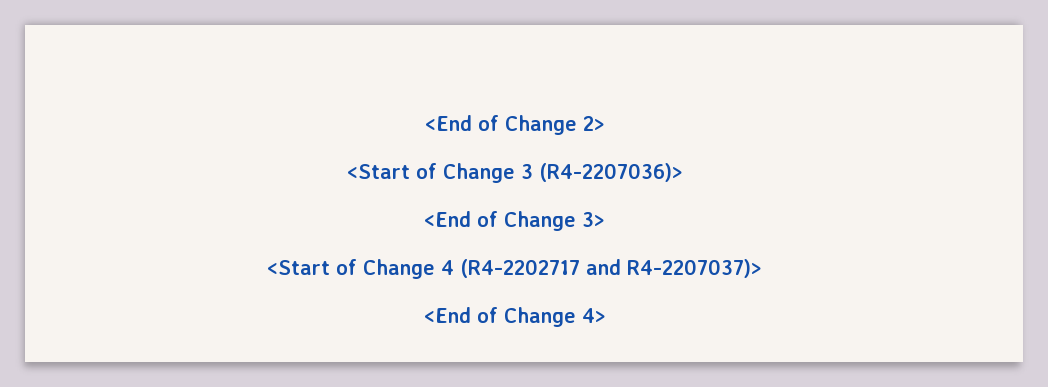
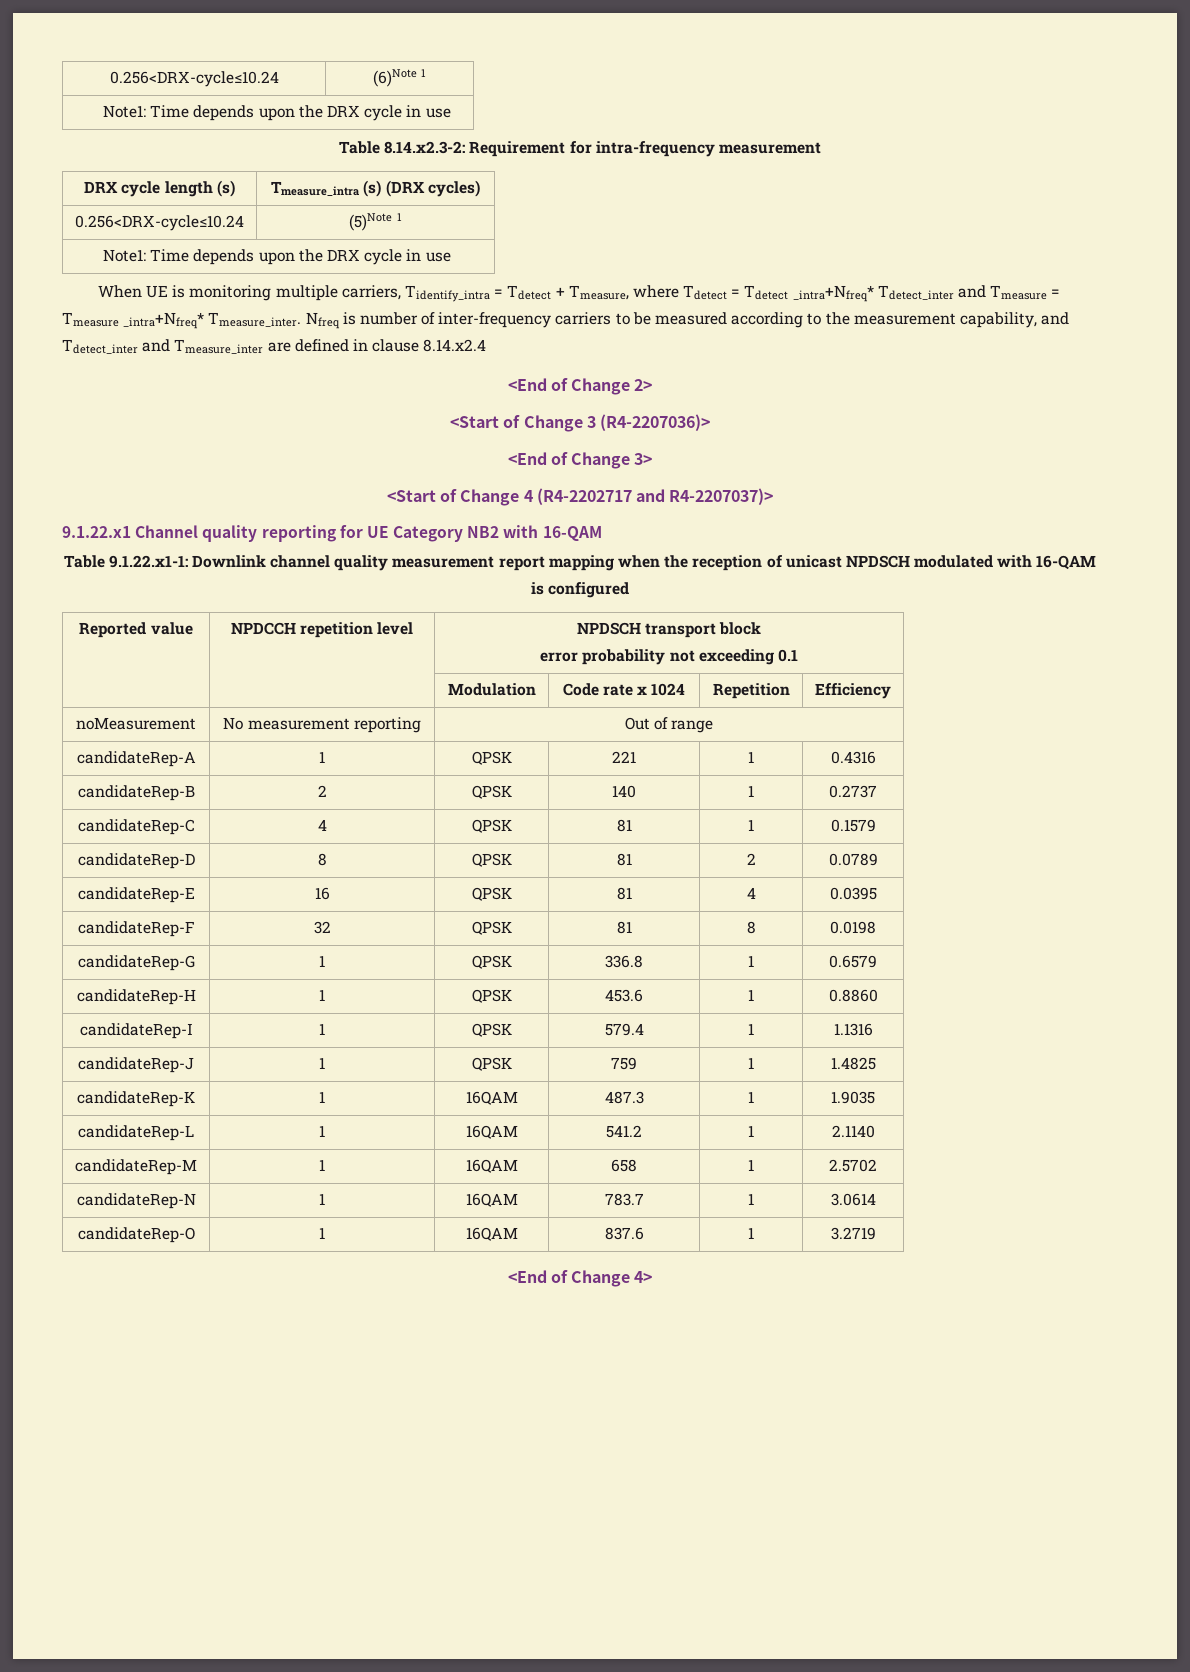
+ 0.256<DRX-cycle≤10.24 | (6)Note 1
+ Note1: Time depends upon the DRX cycle in use
+ Table 8.14.x2.3-2: Requirement for intra-frequency measurement
+ DRX cycle length (s) | Tmeasure_intra (s) (DRX cycles)
+ 0.256<DRX-cycle≤10.24 | (5)Note 1
+ Note1: Time depends upon the DRX cycle in use
+ When UE is monitoring multiple carriers, Tidentify_intra = Tdetect + Tmeasure, where Tdetect = Tdetect _intra+Nfreq* Tdetect_inter and Tmeasure = Tmeasure _intra+Nfreq* Tmeasure_inter. Nfreq is number of inter-frequency carriers to be measured according to the measurement capability, and Tdetect_inter and Tmeasure_inter are defined in clause 8.14.x2.4
+ 9.1.22.x1 Channel quality reporting for UE Category NB2 with 16-QAM
+ Table 9.1.22.x1-1: Downlink channel quality measurement report mapping when the reception of unicast NPDSCH modulated with 16-QAM is configured
+ Reported value | NPDCCH repetition level | NPDSCH transport block
+ error probability not exceeding 0.1
+ | | Modulation | Code rate x 1024 | Repetition | Efficiency
+ noMeasurement | No measurement reporting | Out of range
+ candidateRep-A | 1 | QPSK | 221 | 1 | 0.4316
+ candidateRep-B | 2 | QPSK | 140 | 1 | 0.2737
+ candidateRep-C | 4 | QPSK | 81 | 1 | 0.1579
+ candidateRep-D | 8 | QPSK | 81 | 2 | 0.0789
+ candidateRep-E | 16 | QPSK | 81 | 4 | 0.0395
+ candidateRep-F | 32 | QPSK | 81 | 8 | 0.0198
+ candidateRep-G | 1 | QPSK | 336.8 | 1 | 0.6579
+ candidateRep-H | 1 | QPSK | 453.6 | 1 | 0.8860
+ candidateRep-I | 1 | QPSK | 579.4 | 1 | 1.1316
+ candidateRep-J | 1 | QPSK | 759 | 1 | 1.4825
+ candidateRep-K | 1 | 16QAM | 487.3 | 1 | 1.9035
+ candidateRep-L | 1 | 16QAM | 541.2 | 1 | 2.1140
+ candidateRep-M | 1 | 16QAM | 658 | 1 | 2.5702
+ candidateRep-N | 1 | 16QAM | 783.7 | 1 | 3.0614
+ candidateRep-O | 1 | 16QAM | 837.6 | 1 | 3.2719

